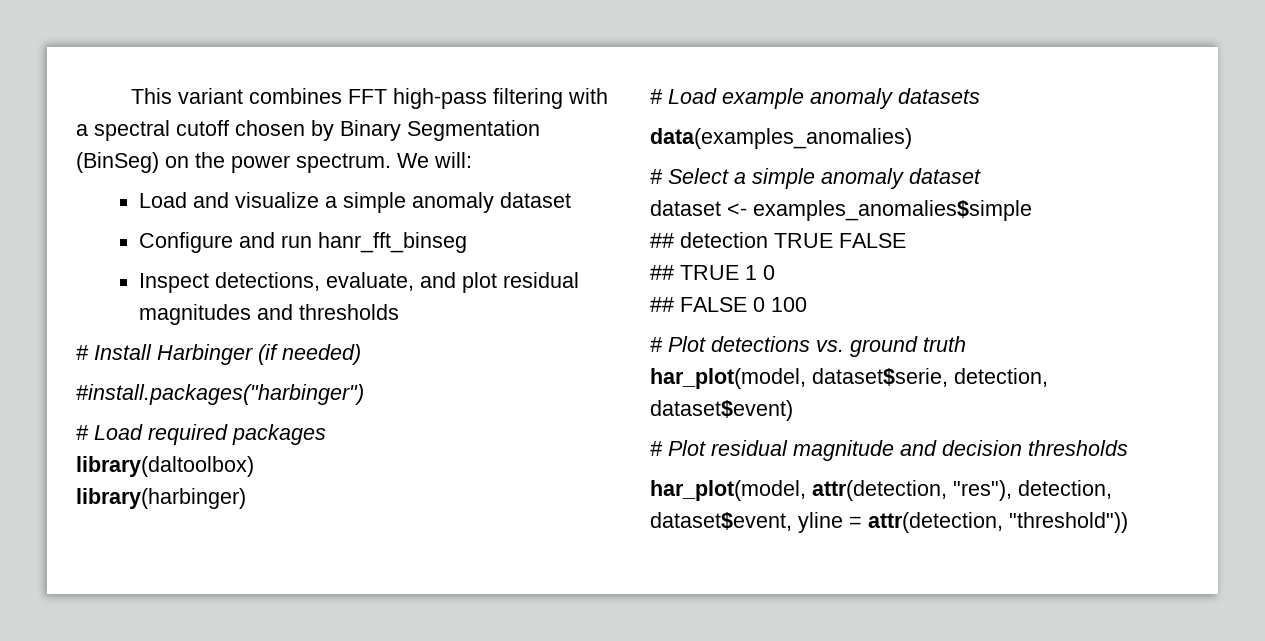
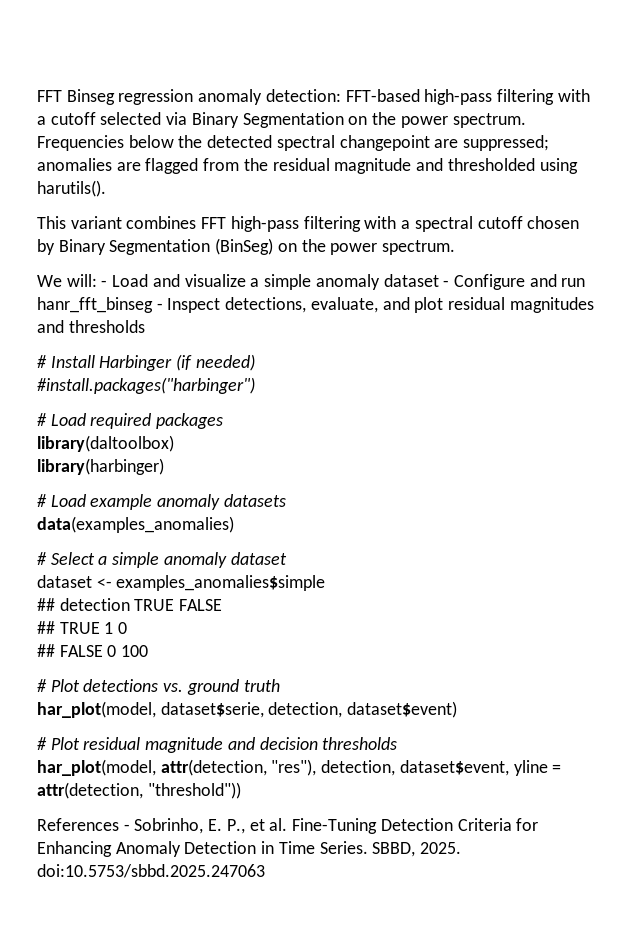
+ FFT Binseg regression anomaly detection: FFT-based high-pass filtering with a cutoff selected via Binary Segmentation on the power spectrum. Frequencies below the detected spectral changepoint are suppressed; anomalies are flagged from the residual magnitude and thresholded using harutils().
- This variant combines FFT high-pass filtering with a spectral cutoff chosen by Binary Segmentation (BinSeg) on the power spectrum. We will:
- Load and visualize a simple anomaly dataset
- Configure and run hanr_fft_binseg
- Inspect detections, evaluate, and plot residual magnitudes and thresholds
+ This variant combines FFT high-pass filtering with a spectral cutoff chosen by Binary Segmentation (BinSeg) on the power spectrum.
+ We will: - Load and visualize a simple anomaly dataset - Configure and run hanr_fft_binseg - Inspect detections, evaluate, and plot residual magnitudes and thresholds
+ References - Sobrinho, E. P., et al. Fine-Tuning Detection Criteria for Enhancing Anomaly Detection in Time Series. SBBD, 2025. doi:10.5753/sbbd.2025.247063

